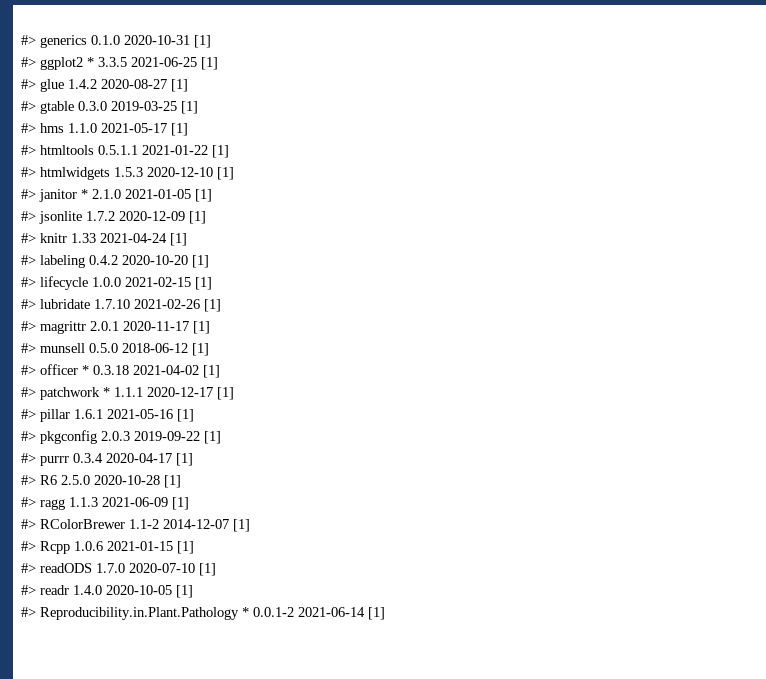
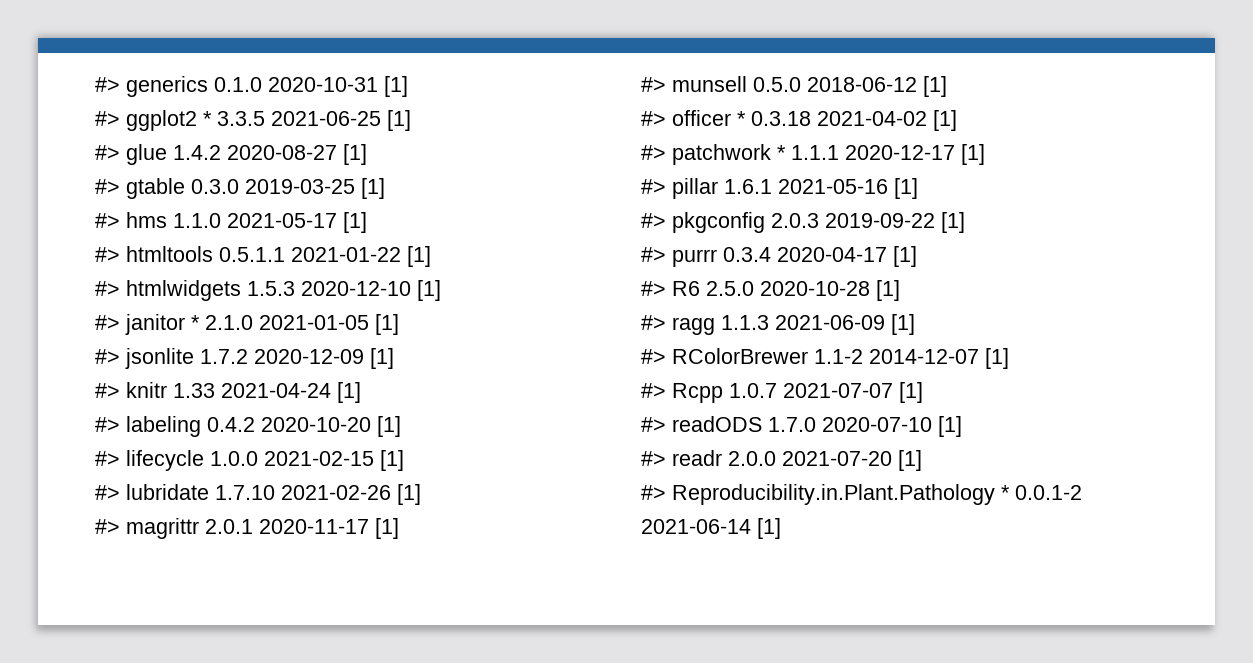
- #> Rcpp 1.0.6 2021-01-15 [1]
+ #> Rcpp 1.0.7 2021-07-07 [1]
- #> readr 1.4.0 2020-10-05 [1]
+ #> readr 2.0.0 2021-07-20 [1]

